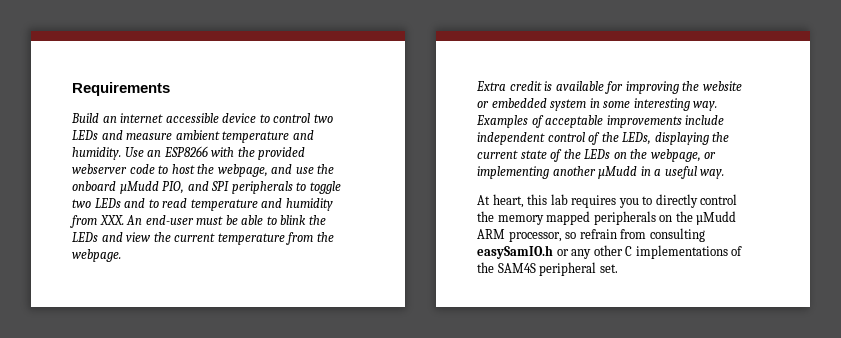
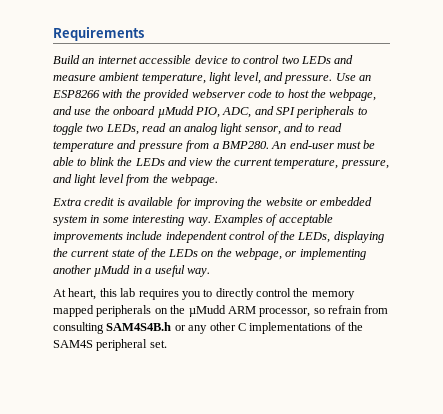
- Build an internet accessible device to control two LEDs and measure ambient temperature and humidity.
+ Build an internet accessible device to control two LEDs and measure ambient temperature, light level, and pressure.
- Use an ESP8266 with the provided webserver code to host the webpage, and use the onboard µMudd PIO, and SPI peripherals to toggle two LEDs and to read temperature and humidity from XXX. An end-user must be able to blink the LEDs and view the current temperature from the webpage.
+ Use an ESP8266 with the provided webserver code to host the webpage, and use the onboard µMudd PIO, ADC, and SPI peripherals to toggle two LEDs, read an analog light sensor, and to read temperature and pressure from a BMP280. An end-user must be able to blink the LEDs and view the current temperature, pressure, and light level from the webpage.
- At heart, this lab requires you to directly control the memory mapped peripherals on the µMudd ARM processor, so refrain from consulting easySamIO.h or any other C implementations of the SAM4S peripheral set.
+ At heart, this lab requires you to directly control the memory mapped peripherals on the µMudd ARM processor, so refrain from consulting SAM4S4B.h or any other C implementations of the SAM4S peripheral set.

